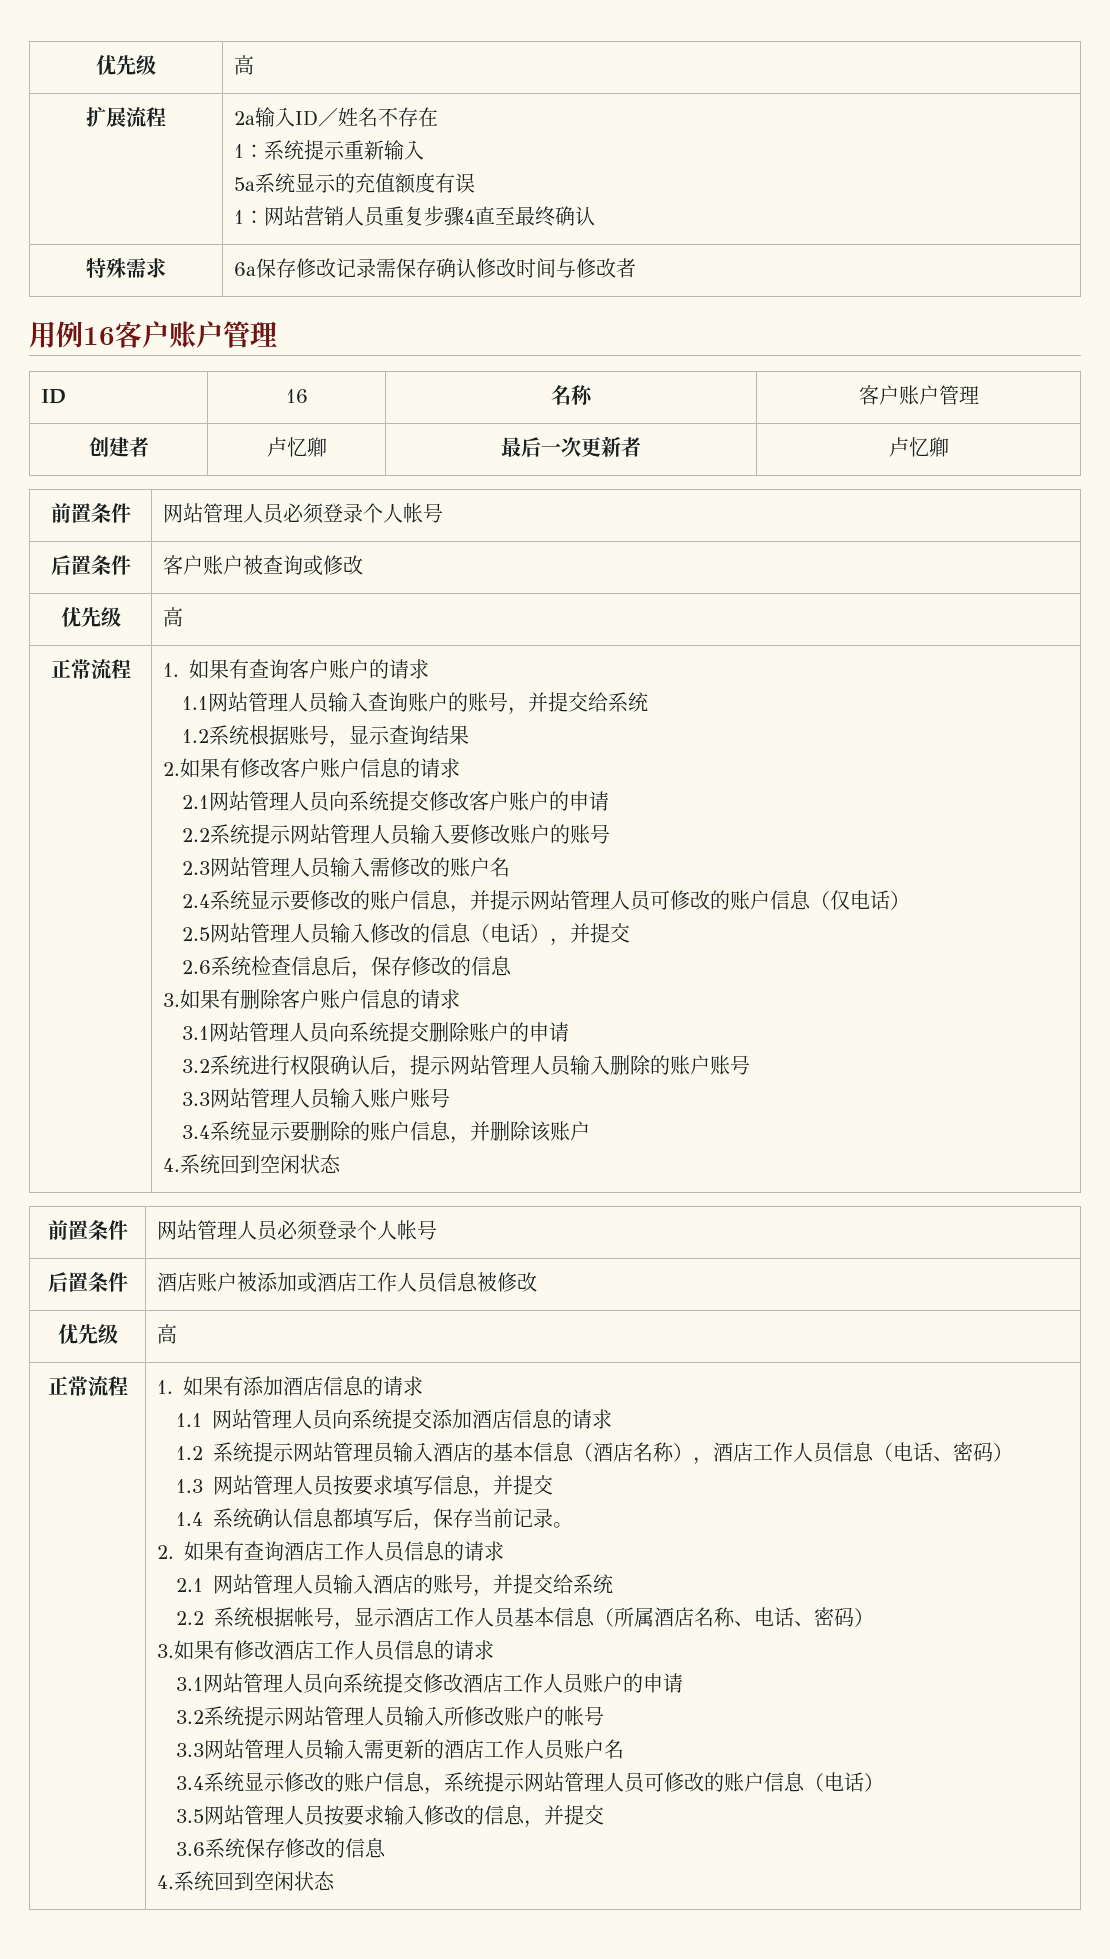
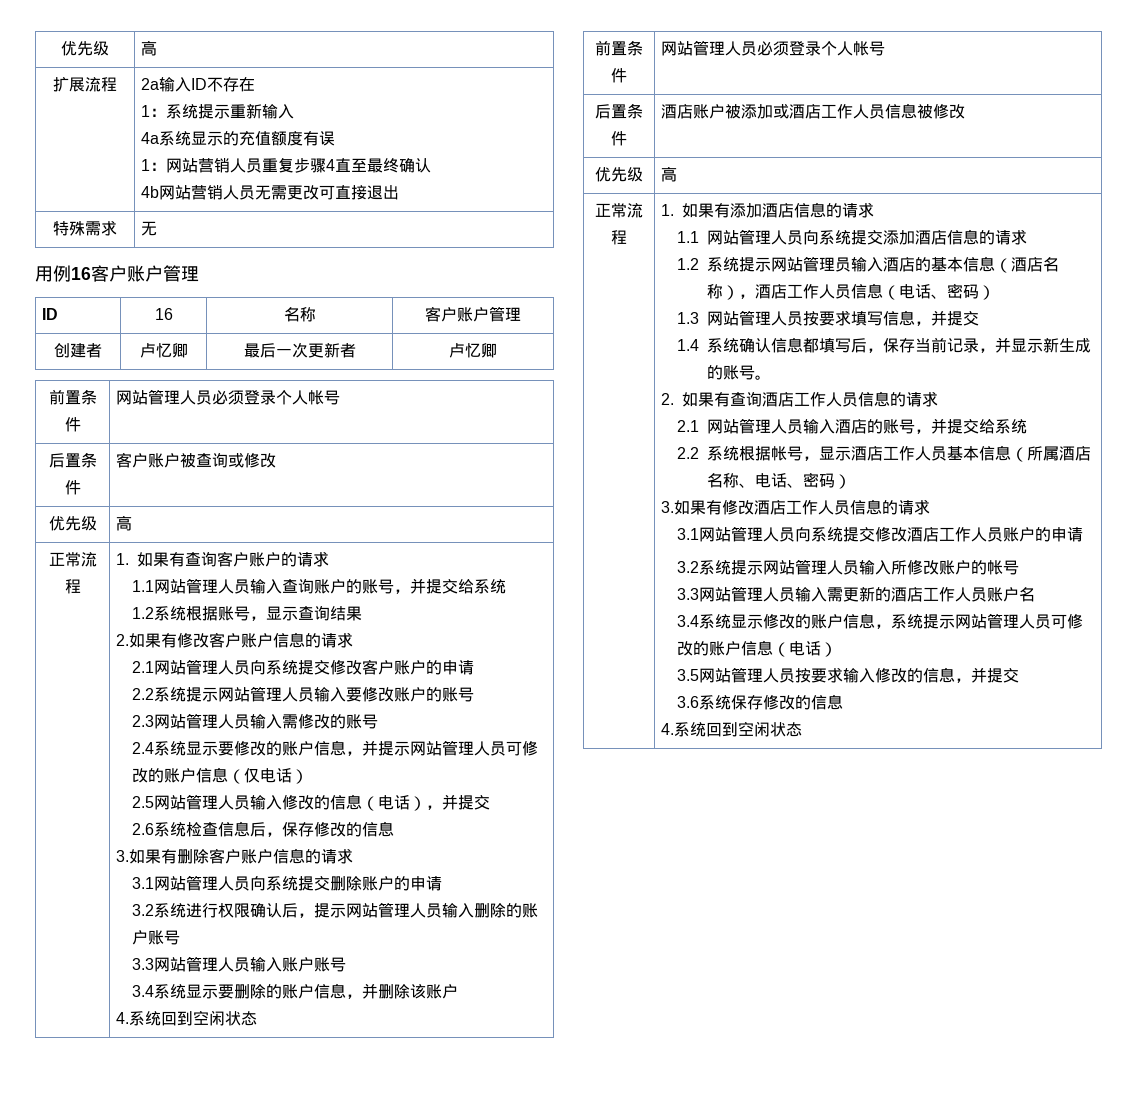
- 扩展流程 | 2a输入ID／姓名不存在
+ 扩展流程 | 2a输入ID不存在
  1：系统提示重新输入
- 5a系统显示的充值额度有误
+ 4a系统显示的充值额度有误
  1：网站营销人员重复步骤4直至最终确认
- 特殊需求 | 6a保存修改记录需保存确认修改时间与修改者
+ 4b网站营销人员无需更改可直接退出
+ 特殊需求 | 无
- 2.3网站管理人员输入需修改的账户名
+ 2.3网站管理人员输入需修改的账号
- 1.4系统确认信息都填写后，保存当前记录。
+ 1.4系统确认信息都填写后，保存当前记录，并显示新生成的账号。

